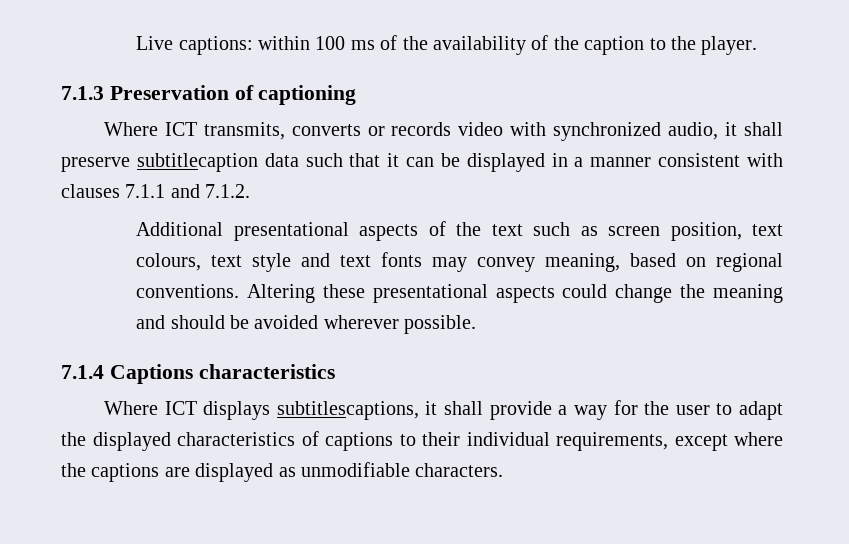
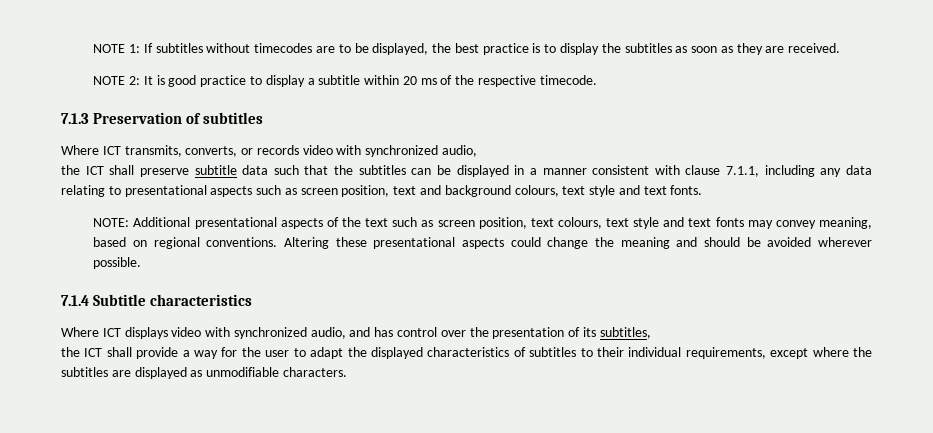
- Live captions: within 100 ms of the availability of the caption to the player.
+ NOTE 1: If subtitles without timecodes are to be displayed, the best practice is to display the subtitles as soon as they are received.
+ NOTE 2: It is good practice to display a subtitle within 20 ms of the respective timecode.
- 7.1.3 Preservation of captioning
+ 7.1.3 Preservation of subtitles
- Where ICT transmits, converts or records video with synchronized audio, it shall preserve subtitlecaption data such that it can be displayed in a manner consistent with clauses 7.1.1 and 7.1.2.
- Additional presentational aspects of the text such as screen position, text colours, text style and text fonts may convey meaning, based on regional conventions.
+ Where ICT transmits, converts, or records video with synchronized audio,
+ the ICT shall preserve subtitle data such that the subtitles can be displayed in a manner consistent with clause 7.1.1, including any data relating to presentational aspects such as screen position, text and background colours, text style and text fonts.
+ NOTE: Additional presentational aspects of the text such as screen position, text colours, text style and text fonts may convey meaning, based on regional conventions.
- 7.1.4 Captions characteristics
+ 7.1.4 Subtitle characteristics
- Where ICT displays subtitlescaptions, it shall provide a way for the user to adapt the displayed characteristics of captions to their individual requirements, except where the captions are displayed as unmodifiable characters.
+ Where ICT displays video with synchronized audio, and has control over the presentation of its subtitles,
+ the ICT shall provide a way for the user to adapt the displayed characteristics of subtitles to their individual requirements, except where the subtitles are displayed as unmodifiable characters.

